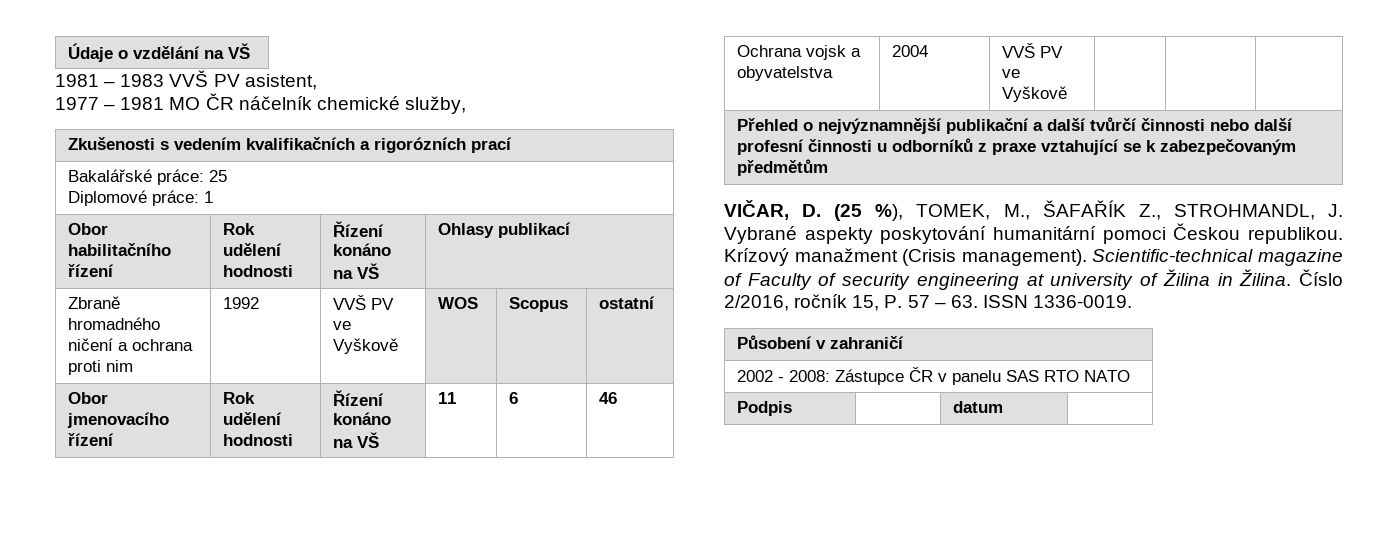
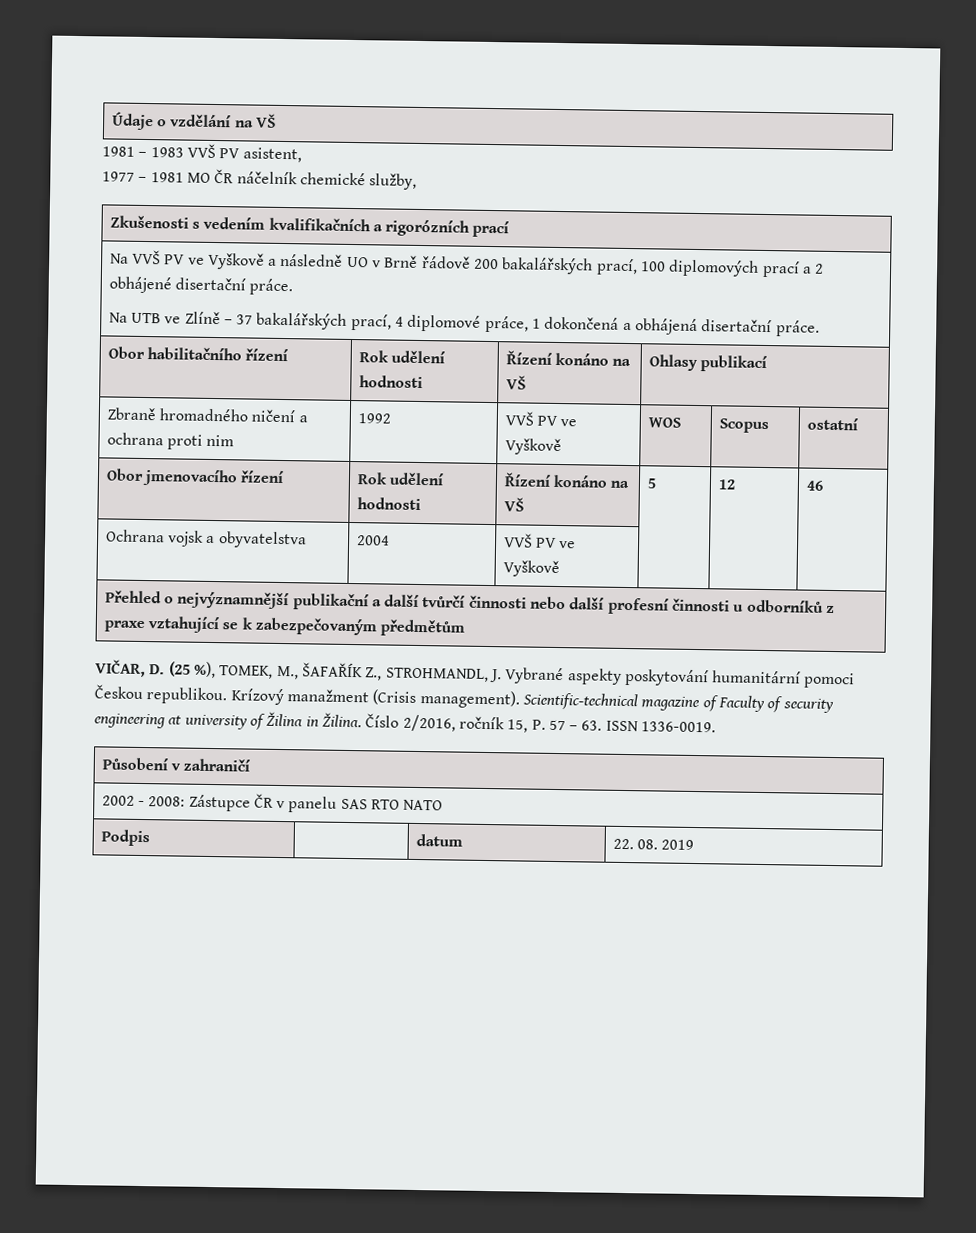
- Bakalářské práce: 25
- Diplomové práce: 1
+ Na VVŠ PV ve Vyškově a následně UO v Brně řádově 200 bakalářských prací, 100 diplomových prací a 2 obhájené disertační práce.
+ Na UTB ve Zlíně – 37 bakalářských prací, 4 diplomové práce, 1 dokončená a obhájená disertační práce.
- Obor jmenovacího řízení | Rok udělení hodnosti | Řízení konáno na VŠ | 11 | 6 | 46
+ Obor jmenovacího řízení | Rok udělení hodnosti | Řízení konáno na VŠ | 5 | 12 | 46
- Podpis | | datum |
+ Podpis | | datum | 22. 08. 2019

